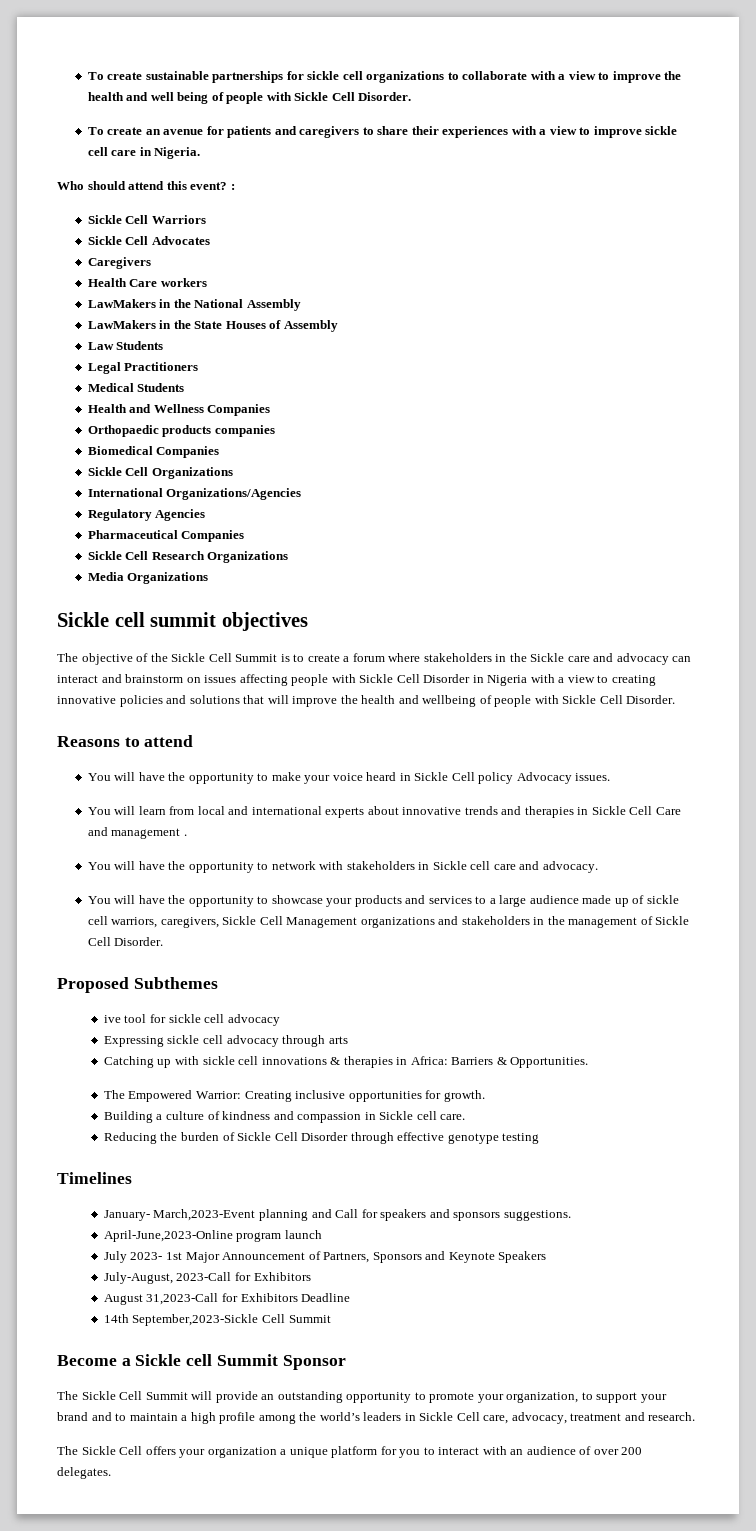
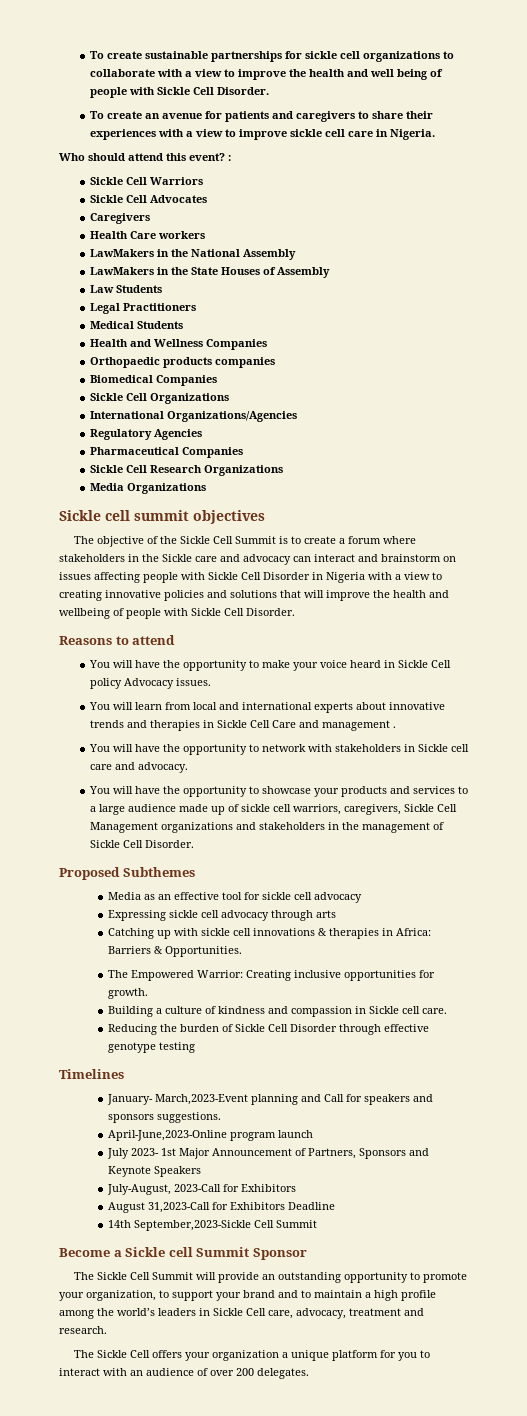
- ive tool for sickle cell advocacy
+ Media as an effective tool for sickle cell advocacy

